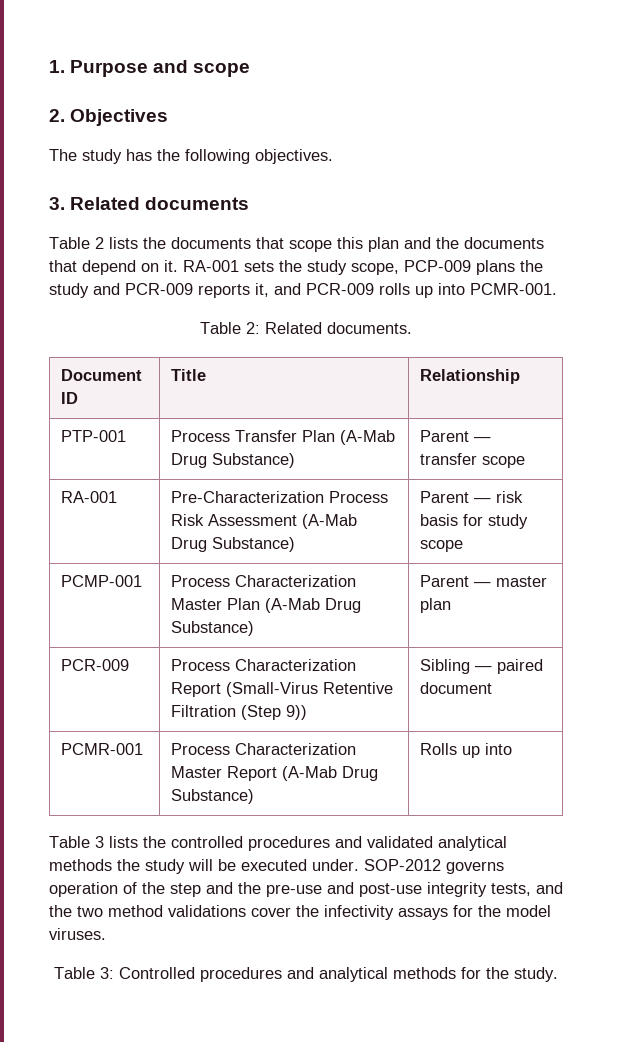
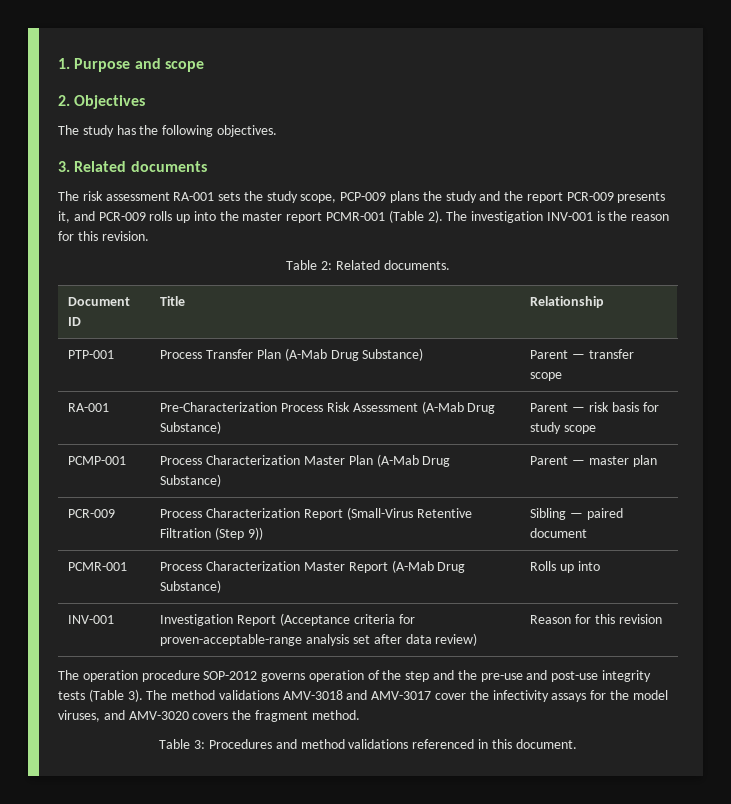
- Table 2 lists the documents that scope this plan and the documents that depend on it. RA-001 sets the study scope, PCP-009 plans the study and PCR-009 reports it, and PCR-009 rolls up into PCMR-001.
+ The risk assessment RA-001 sets the study scope, PCP-009 plans the study and the report PCR-009 presents it, and PCR-009 rolls up into the master report PCMR-001 (Table 2). The investigation INV-001 is the reason for this revision.
- Table 3 lists the controlled procedures and validated analytical methods the study will be executed under. SOP-2012 governs operation of the step and the pre-use and post-use integrity tests, and the two method validations cover the infectivity assays for the model viruses.
- Table 3: Controlled procedures and analytical methods for the study.
+ INV-001 | Investigation Report (Acceptance criteria for proven-acceptable-range analysis set after data review) | Reason for this revision
+ The operation procedure SOP-2012 governs operation of the step and the pre-use and post-use integrity tests (Table 3). The method validations AMV-3018 and AMV-3017 cover the infectivity assays for the model viruses, and AMV-3020 covers the fragment method.
+ Table 3: Procedures and method validations referenced in this document.

